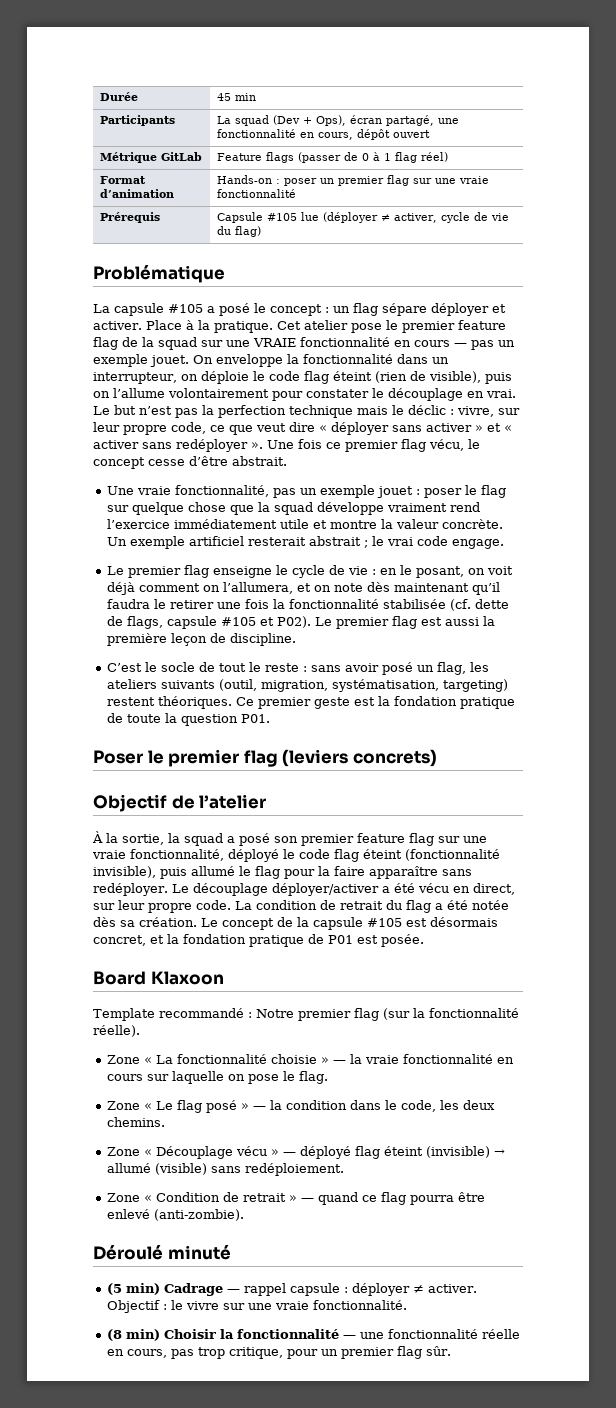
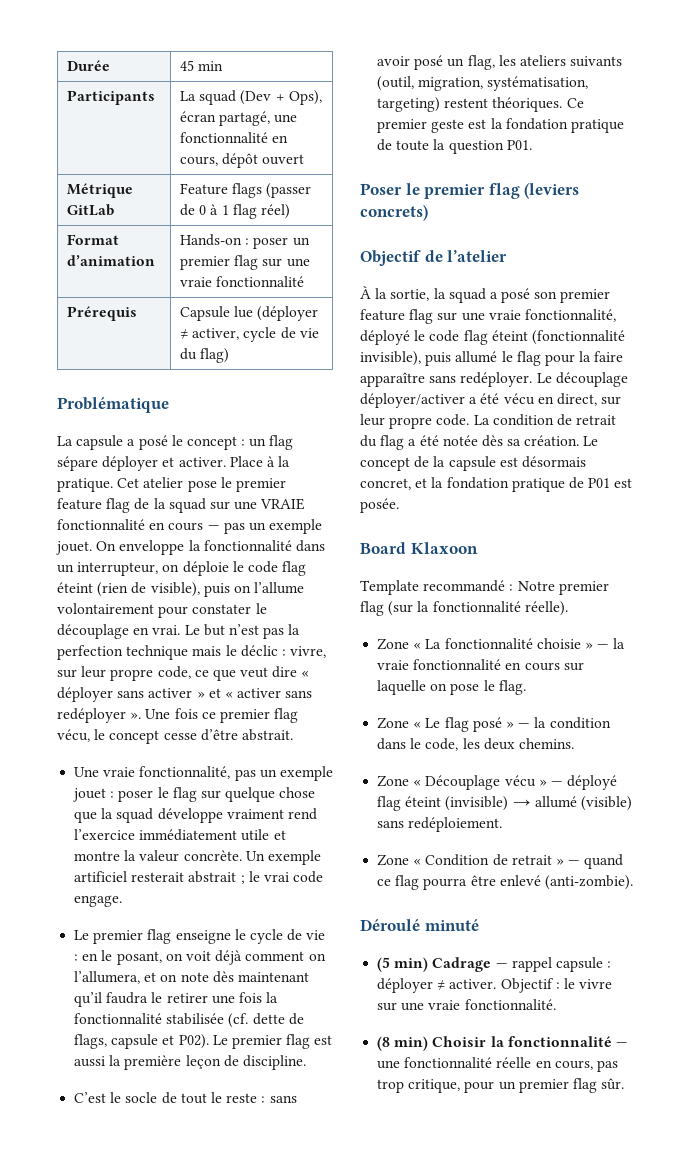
- Prérequis | Capsule #105 lue (déployer ≠ activer, cycle de vie du flag)
+ Prérequis | Capsule lue (déployer ≠ activer, cycle de vie du flag)
- La capsule #105 a posé le concept : un flag sépare déployer et activer.
+ La capsule a posé le concept : un flag sépare déployer et activer.
- Le premier flag enseigne le cycle de vie : en le posant, on voit déjà comment on l’allumera, et on note dès maintenant qu’il faudra le retirer une fois la fonctionnalité stabilisée (cf. dette de flags, capsule #105 et P02).
+ Le premier flag enseigne le cycle de vie : en le posant, on voit déjà comment on l’allumera, et on note dès maintenant qu’il faudra le retirer une fois la fonctionnalité stabilisée (cf. dette de flags, capsule et P02).
- Le concept de la capsule #105 est désormais concret, et la fondation pratique de P01 est posée.
+ Le concept de la capsule est désormais concret, et la fondation pratique de P01 est posée.

